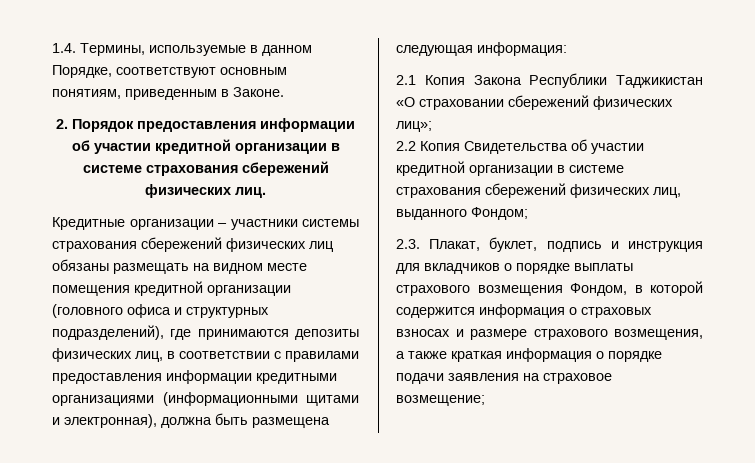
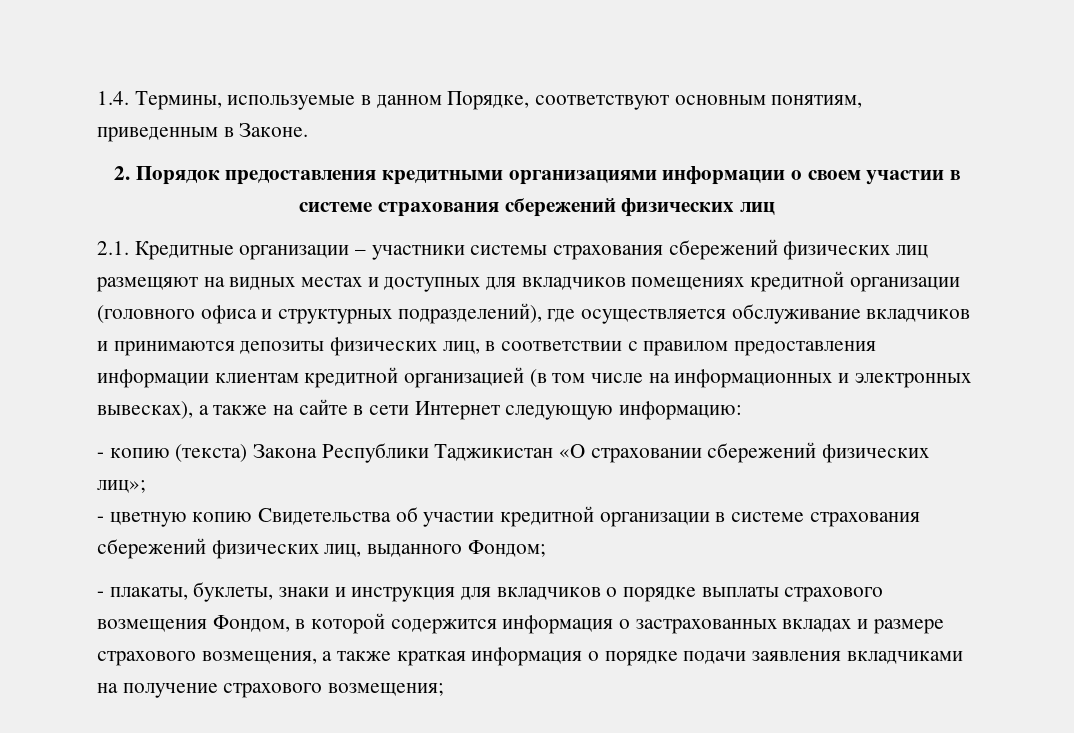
- 2. Порядок предоставления информации об участии кредитной организации в системе страхования сбережений физических лиц.
- Кредитные организации – участники системы страхования сбережений физических лиц обязаны размещать на видном месте помещения кредитной организации (головного офиса и структурных подразделений), где принимаются депозиты физических лиц, в соответствии с правилами предоставления информации кредитными организациями (информационными щитами и электронная), должна быть размещена следующая информация:
- 2.1 Копия Закона Республики Таджикистан «О страховании сбережений физических лиц»;
+ 2. Порядок предоставления кредитными организациями информации о своем участии в системе страхования сбережений физических лиц
+ 2.1. Кредитные организации – участники системы страхования сбережений физических лиц размещяют на видных местах и доступных для вкладчиков помещениях кредитной организации (головного офиса и структурных подразделений), где осуществляется обслуживание вкладчиков и принимаются депозиты физических лиц, в соответствии с правилом предоставления информации клиентам кредитной организацией (в том числе на информационных и электронных вывесках), а также на сайте в сети Интернет следующую информацию:
+ - копию (текста) Закона Республики Таджикистан «О страховании сбережений физических лиц»;
- 2.2 Копия Свидетельства об участии кредитной организации в системе страхования сбережений физических лиц, выданного Фондом;
+ - цветную копию Свидетельства об участии кредитной организации в системе страхования сбережений физических лиц, выданного Фондом;
- 2.3. Плакат, буклет, подпись и инструкция для вкладчиков о порядке выплаты страхового возмещения Фондом, в которой содержится информация о страховых взносах и размере страхового возмещения, а также краткая информация о порядке подачи заявления на страховое возмещение;
+ - плакаты, буклеты, знаки и инструкция для вкладчиков о порядке выплаты страхового возмещения Фондом, в которой содержится информация о застрахованных вкладах и размере страхового возмещения, а также краткая информация о порядке подачи заявления вкладчиками на получение страхового возмещения;

